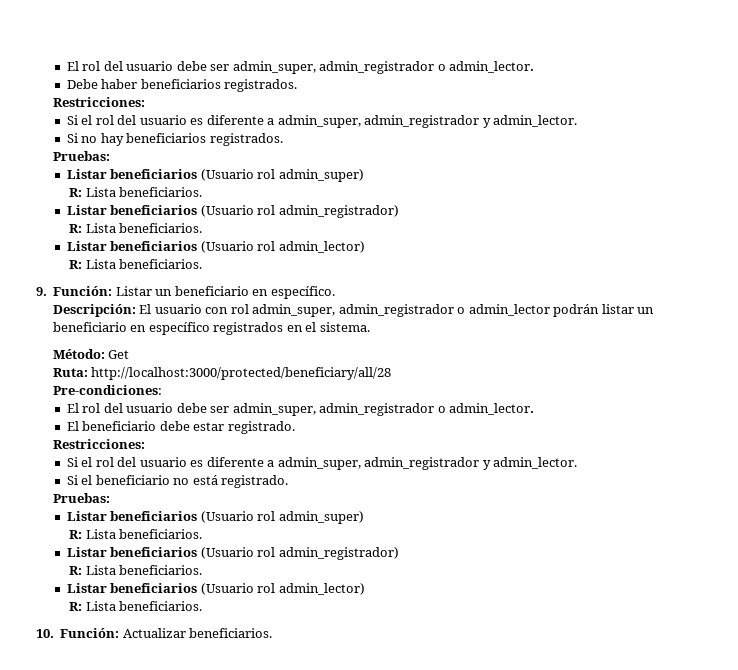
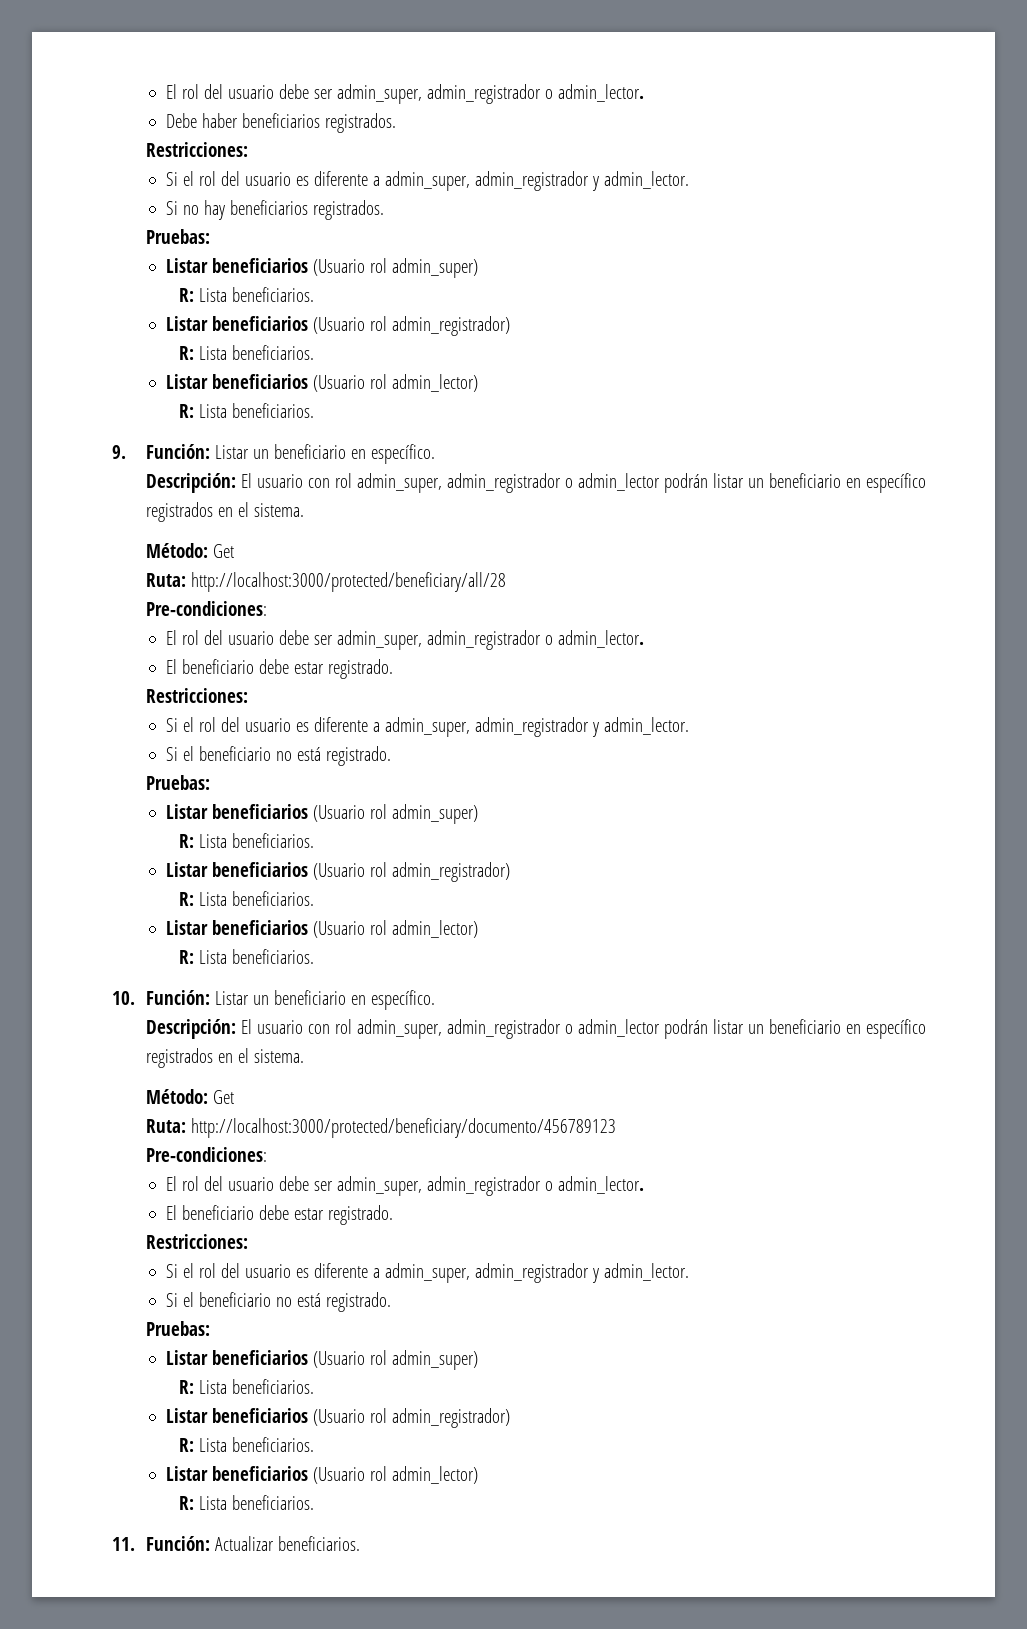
- 10. Función: Actualizar beneficiarios.
+ 10. Función: Listar un beneficiario en específico.
+ Descripción: El usuario con rol admin_super, admin_registrador o admin_lector podrán listar un beneficiario en específico registrados en el sistema.
+ Método: Get
+ Ruta: http://localhost:3000/protected/beneficiary/documento/456789123
+ Pre-condiciones:
+ El rol del usuario debe ser admin_super, admin_registrador o admin_lector.
+ El beneficiario debe estar registrado.
+ Restricciones:
+ Si el rol del usuario es diferente a admin_super, admin_registrador y admin_lector.
+ Si el beneficiario no está registrado.
+ Pruebas:
+ Listar beneficiarios (Usuario rol admin_super)
+ R: Lista beneficiarios.
+ Listar beneficiarios (Usuario rol admin_registrador)
+ R: Lista beneficiarios.
+ Listar beneficiarios (Usuario rol admin_lector)
+ R: Lista beneficiarios.
+ 11. Función: Actualizar beneficiarios.

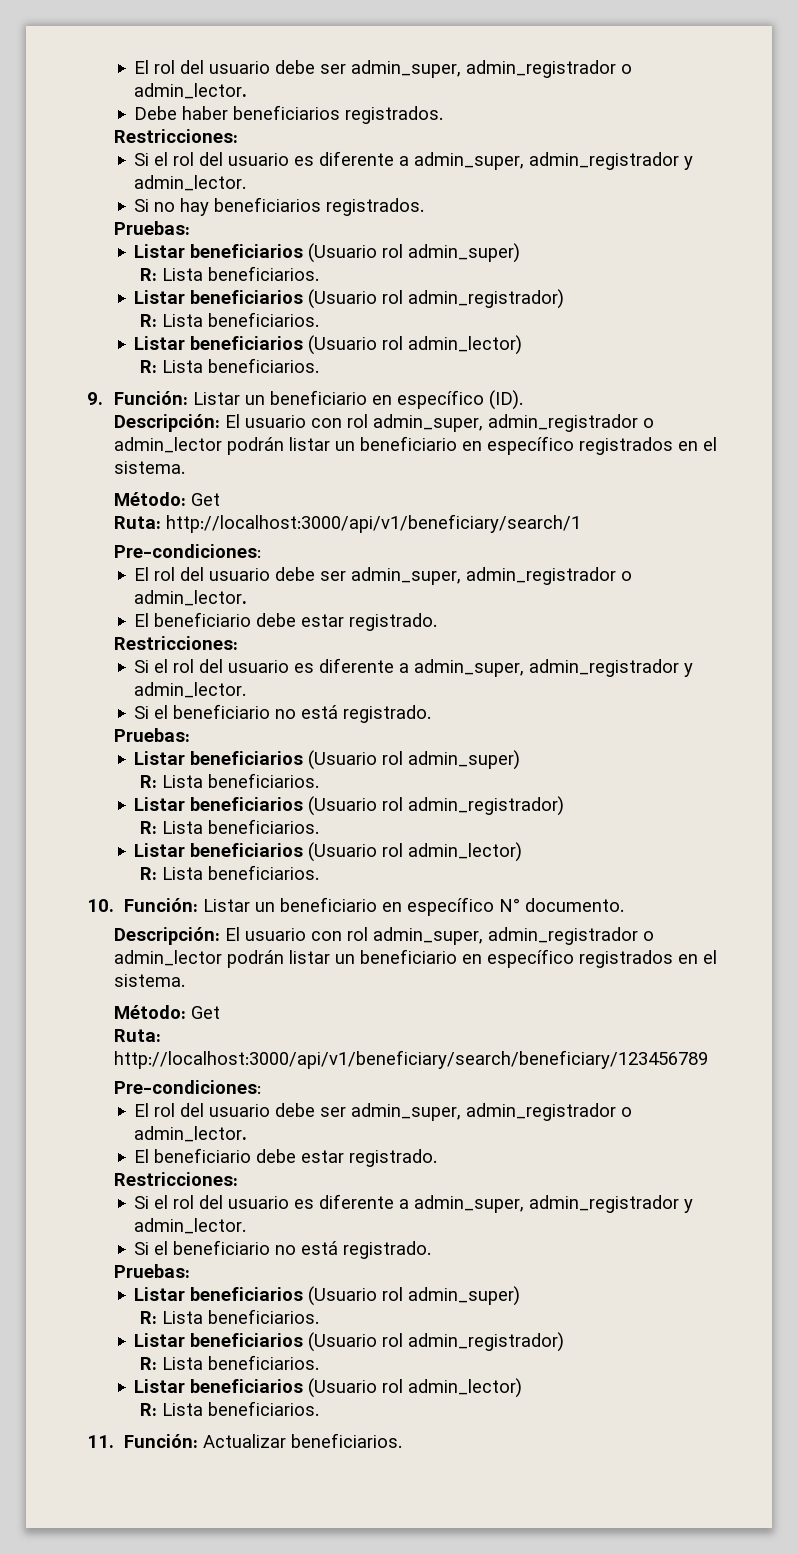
- 9. Función: Listar un beneficiario en específico.
+ 9. Función: Listar un beneficiario en específico (ID).
- Ruta: http://localhost:3000/protected/beneficiary/all/28
+ Ruta: http://localhost:3000/api/v1/beneficiary/search/1
- 10. Función: Listar un beneficiario en específico.
+ 10. Función: Listar un beneficiario en específico N° documento.
- Ruta: http://localhost:3000/protected/beneficiary/documento/456789123
+ Ruta: http://localhost:3000/api/v1/beneficiary/search/beneficiary/123456789

